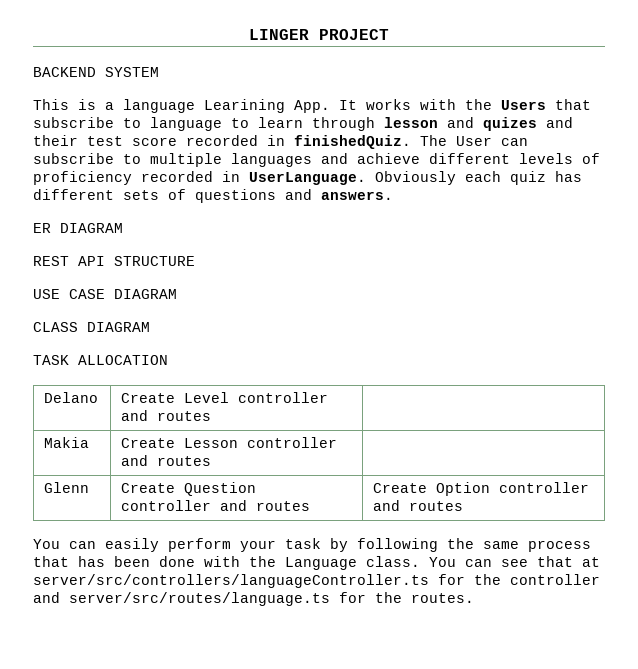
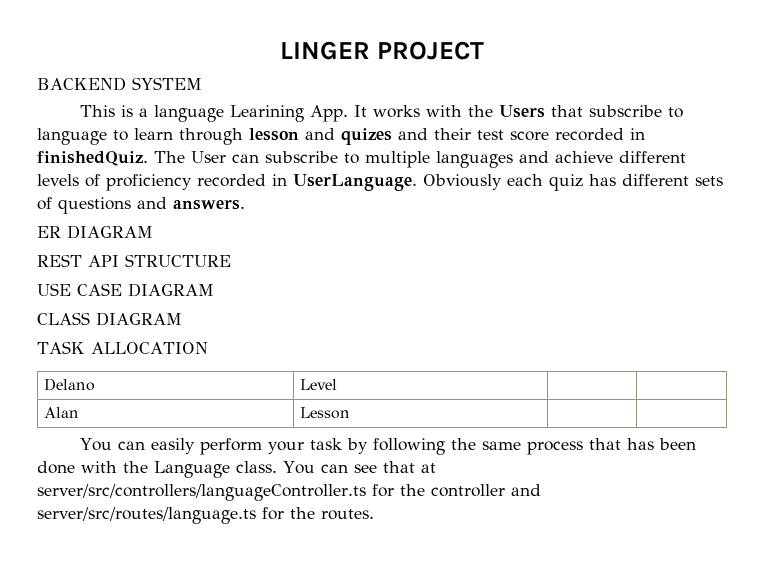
- Delano | Create Level controller and routes |
- Makia | Create Lesson controller and routes |
- Glenn | Create Question controller and routes | Create Option controller and routes
+ Delano | Level | |
+ Alan | Lesson | |

